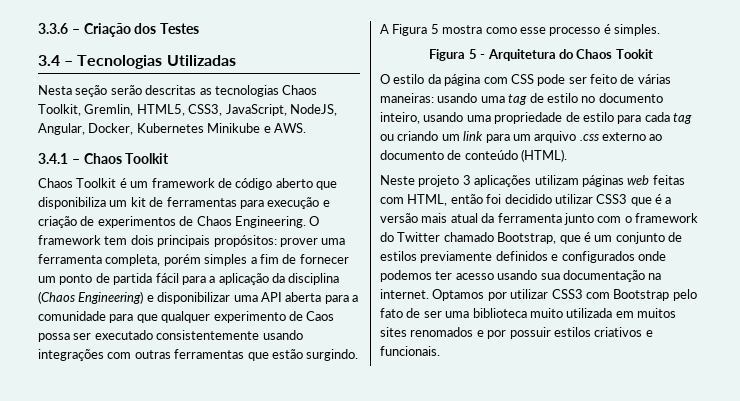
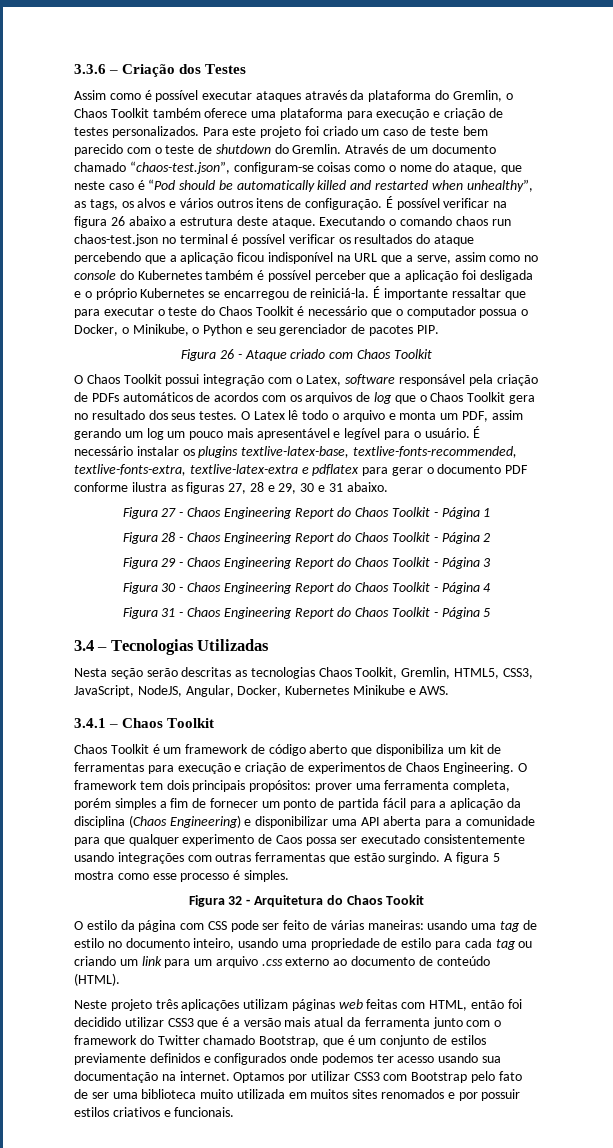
+ Assim como é possível executar ataques através da plataforma do Gremlin, o Chaos Toolkit também oferece uma plataforma para execução e criação de testes personalizados. Para este projeto foi criado um caso de teste bem parecido com o teste de shutdown do Gremlin. Através de um documento chamado “chaos-test.json”, configuram-se coisas como o nome do ataque, que neste caso é “Pod should be automatically killed and restarted when unhealthy”, as tags, os alvos e vários outros itens de configuração. É possível verificar na figura 26 abaixo a estrutura deste ataque. Executando o comando chaos run chaos-test.json no terminal é possível verificar os resultados do ataque percebendo que a aplicação ficou indisponível na URL que a serve, assim como no console do Kubernetes também é possível perceber que a aplicação foi desligada e o próprio Kubernetes se encarregou de reiniciá-la. É importante ressaltar que para executar o teste do Chaos Toolkit é necessário que o computador possua o Docker, o Minikube, o Python e seu gerenciador de pacotes PIP.
+ Figura 26 - Ataque criado com Chaos Toolkit
+ O Chaos Toolkit possui integração com o Latex, software responsável pela criação de PDFs automáticos de acordos com os arquivos de log que o Chaos Toolkit gera no resultado dos seus testes. O Latex lê todo o arquivo e monta um PDF, assim gerando um log um pouco mais apresentável e legível para o usuário. É necessário instalar os plugins textlive-latex-base, textlive-fonts-recommended, textlive-fonts-extra, textlive-latex-extra e pdflatex para gerar o documento PDF conforme ilustra as figuras 27, 28 e 29, 30 e 31 abaixo.
+ Figura 27 - Chaos Engineering Report do Chaos Toolkit - Página 1
+ Figura 28 - Chaos Engineering Report do Chaos Toolkit - Página 2
+ Figura 29 - Chaos Engineering Report do Chaos Toolkit - Página 3
+ Figura 30 - Chaos Engineering Report do Chaos Toolkit - Página 4
+ Figura 31 - Chaos Engineering Report do Chaos Toolkit - Página 5
- A Figura 5 mostra como esse processo é simples.
+ A figura 5 mostra como esse processo é simples.
- Figura 5 - Arquitetura do Chaos Tookit
+ Figura 32 - Arquitetura do Chaos Tookit
- Neste projeto 3 aplicações utilizam páginas web feitas com HTML, então foi decidido utilizar CSS3 que é a versão mais atual da ferramenta junto com o framework do Twitter chamado Bootstrap, que é um conjunto de estilos previamente definidos e configurados onde podemos ter acesso usando sua documentação na internet.
+ Neste projeto três aplicações utilizam páginas web feitas com HTML, então foi decidido utilizar CSS3 que é a versão mais atual da ferramenta junto com o framework do Twitter chamado Bootstrap, que é um conjunto de estilos previamente definidos e configurados onde podemos ter acesso usando sua documentação na internet.

